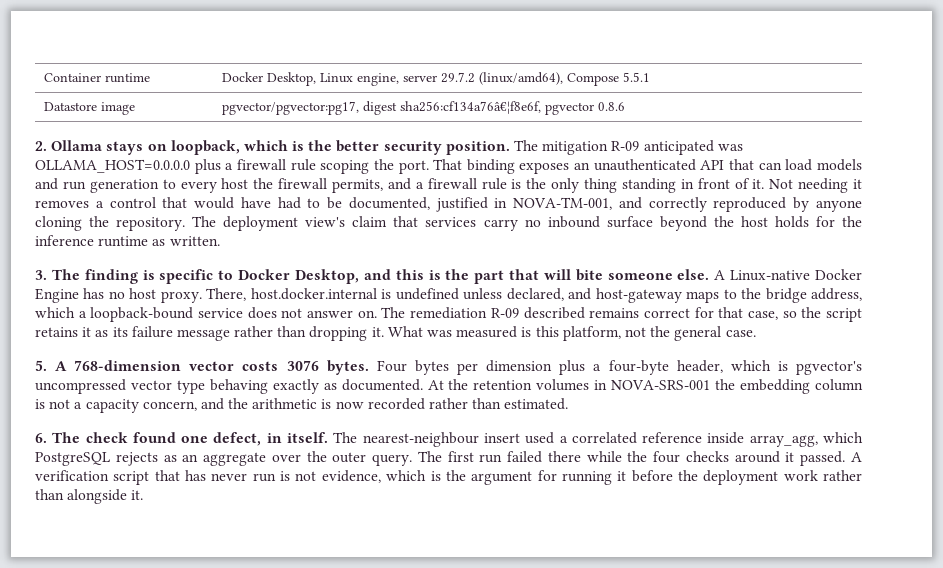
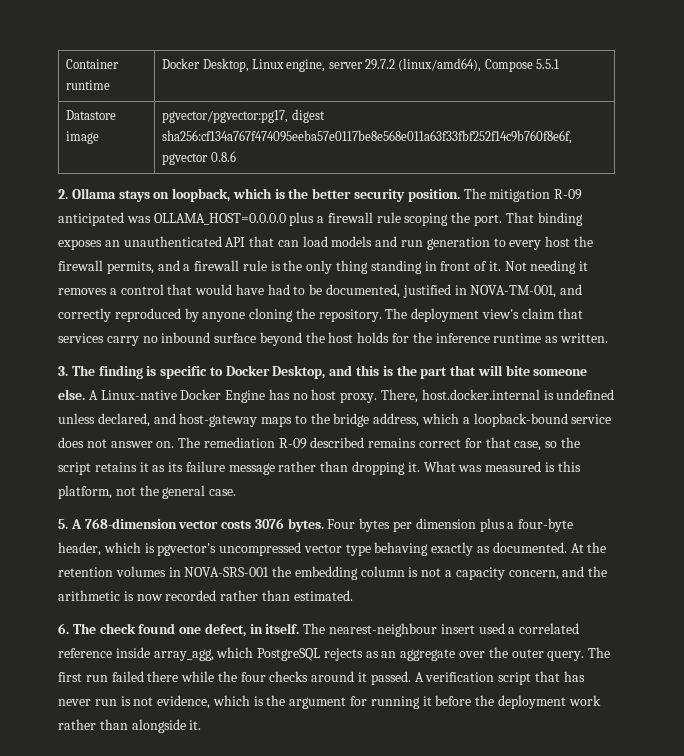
- Datastore image | pgvector/pgvector:pg17, digest sha256:cf134a76â€¦f8e6f, pgvector 0.8.6
+ Datastore image | pgvector/pgvector:pg17, digest sha256:cf134a767f474095eeba57e0117be8e568e011a63f33fbf252f14c9b760f8e6f, pgvector 0.8.6

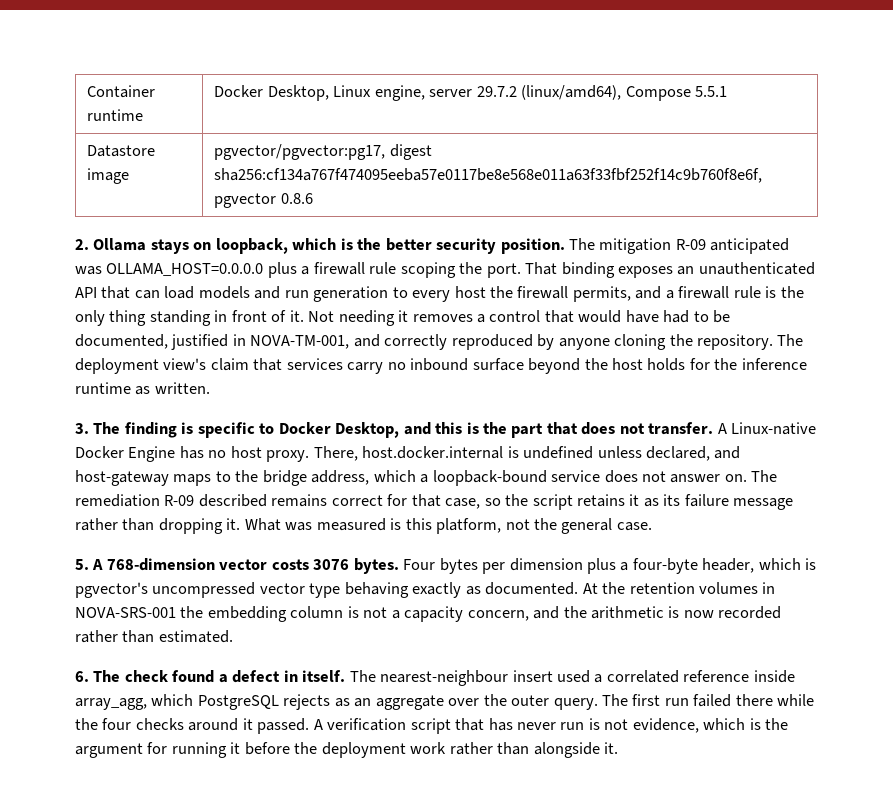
- 3. The finding is specific to Docker Desktop, and this is the part that will bite someone else.
+ 3. The finding is specific to Docker Desktop, and this is the part that does not transfer.
- 6. The check found one defect, in itself.
+ 6. The check found a defect in itself.

